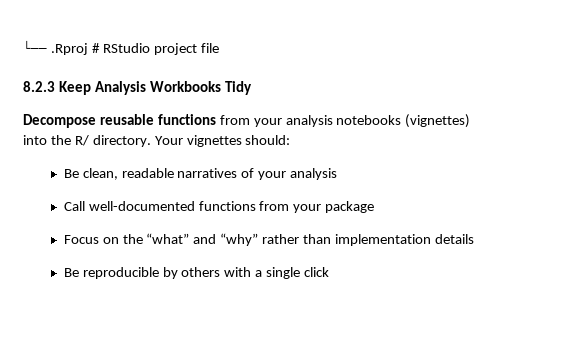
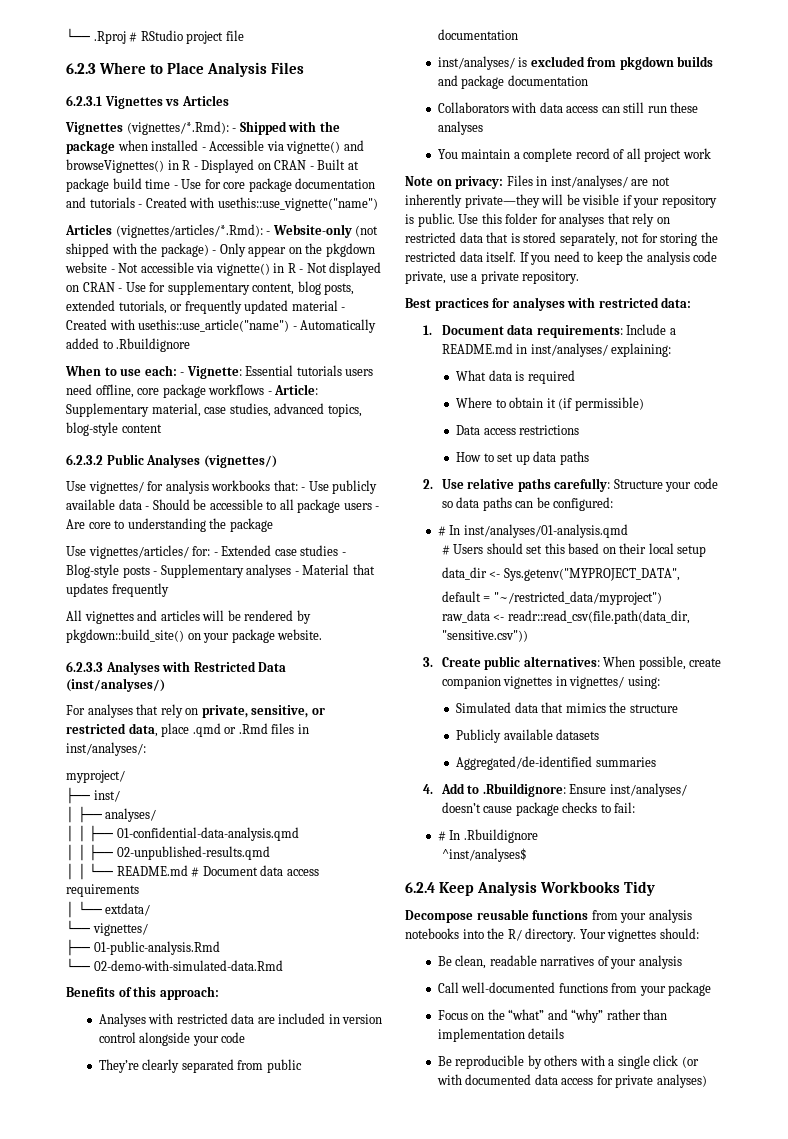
- 8.2.3 Keep Analysis Workbooks Tidy
+ 6.2.3 Where to Place Analysis Files
+ 6.2.3.1 Vignettes vs Articles
+ Vignettes (vignettes/*.Rmd): - Shipped with the package when installed - Accessible via vignette() and browseVignettes() in R - Displayed on CRAN - Built at package build time - Use for core package documentation and tutorials - Created with usethis::use_vignette("name")
+ Articles (vignettes/articles/*.Rmd): - Website-only (not shipped with the package) - Only appear on the pkgdown website - Not accessible via vignette() in R - Not displayed on CRAN - Use for supplementary content, blog posts, extended tutorials, or frequently updated material - Created with usethis::use_article("name") - Automatically added to .Rbuildignore
+ When to use each: - Vignette: Essential tutorials users need offline, core package workflows - Article: Supplementary material, case studies, advanced topics, blog-style content
+ 6.2.3.2 Public Analyses (vignettes/)
+ Use vignettes/ for analysis workbooks that: - Use publicly available data - Should be accessible to all package users - Are core to understanding the package
+ Use vignettes/articles/ for: - Extended case studies - Blog-style posts - Supplementary analyses - Material that updates frequently
+ All vignettes and articles will be rendered by pkgdown::build_site() on your package website.
+ 6.2.3.3 Analyses with Restricted Data (inst/analyses/)
+ For analyses that rely on private, sensitive, or restricted data, place .qmd or .Rmd files in inst/analyses/:
+ myproject/
+ ├── inst/
+ │ ├── analyses/
+ │ │ ├── 01-confidential-data-analysis.qmd
+ │ │ ├── 02-unpublished-results.qmd
+ │ │ └── README.md # Document data access requirements
+ │ └── extdata/
+ └── vignettes/
+ ├── 01-public-analysis.Rmd
+ └── 02-demo-with-simulated-data.Rmd
+ Benefits of this approach:
+ Analyses with restricted data are included in version control alongside your code
+ They’re clearly separated from public documentation
+ inst/analyses/ is excluded from pkgdown builds and package documentation
+ Collaborators with data access can still run these analyses
+ You maintain a complete record of all project work
+ Note on privacy: Files in inst/analyses/ are not inherently private—they will be visible if your repository is public. Use this folder for analyses that rely on restricted data that is stored separately, not for storing the restricted data itself. If you need to keep the analysis code private, use a private repository.
+ Best practices for analyses with restricted data:
+ 1. Document data requirements: Include a README.md in inst/analyses/ explaining:
+ What data is required
+ Where to obtain it (if permissible)
+ Data access restrictions
+ How to set up data paths
+ 2. Use relative paths carefully: Structure your code so data paths can be configured:
+ # In inst/analyses/01-analysis.qmd
+ # Users should set this based on their local setup
+ data_dir <- Sys.getenv("MYPROJECT_DATA",
+ default = "~/restricted_data/myproject")
+ raw_data <- readr::read_csv(file.path(data_dir, "sensitive.csv"))
+ 3. Create public alternatives: When possible, create companion vignettes in vignettes/ using:
+ Simulated data that mimics the structure
+ Publicly available datasets
+ Aggregated/de-identified summaries
+ 4. Add to .Rbuildignore: Ensure inst/analyses/ doesn’t cause package checks to fail:
+ # In .Rbuildignore
+ ^inst/analyses$
+ 6.2.4 Keep Analysis Workbooks Tidy
- Decompose reusable functions from your analysis notebooks (vignettes) into the R/ directory.
+ Decompose reusable functions from your analysis notebooks into the R/ directory.
- Be reproducible by others with a single click
+ Be reproducible by others with a single click (or with documented data access for private analyses)

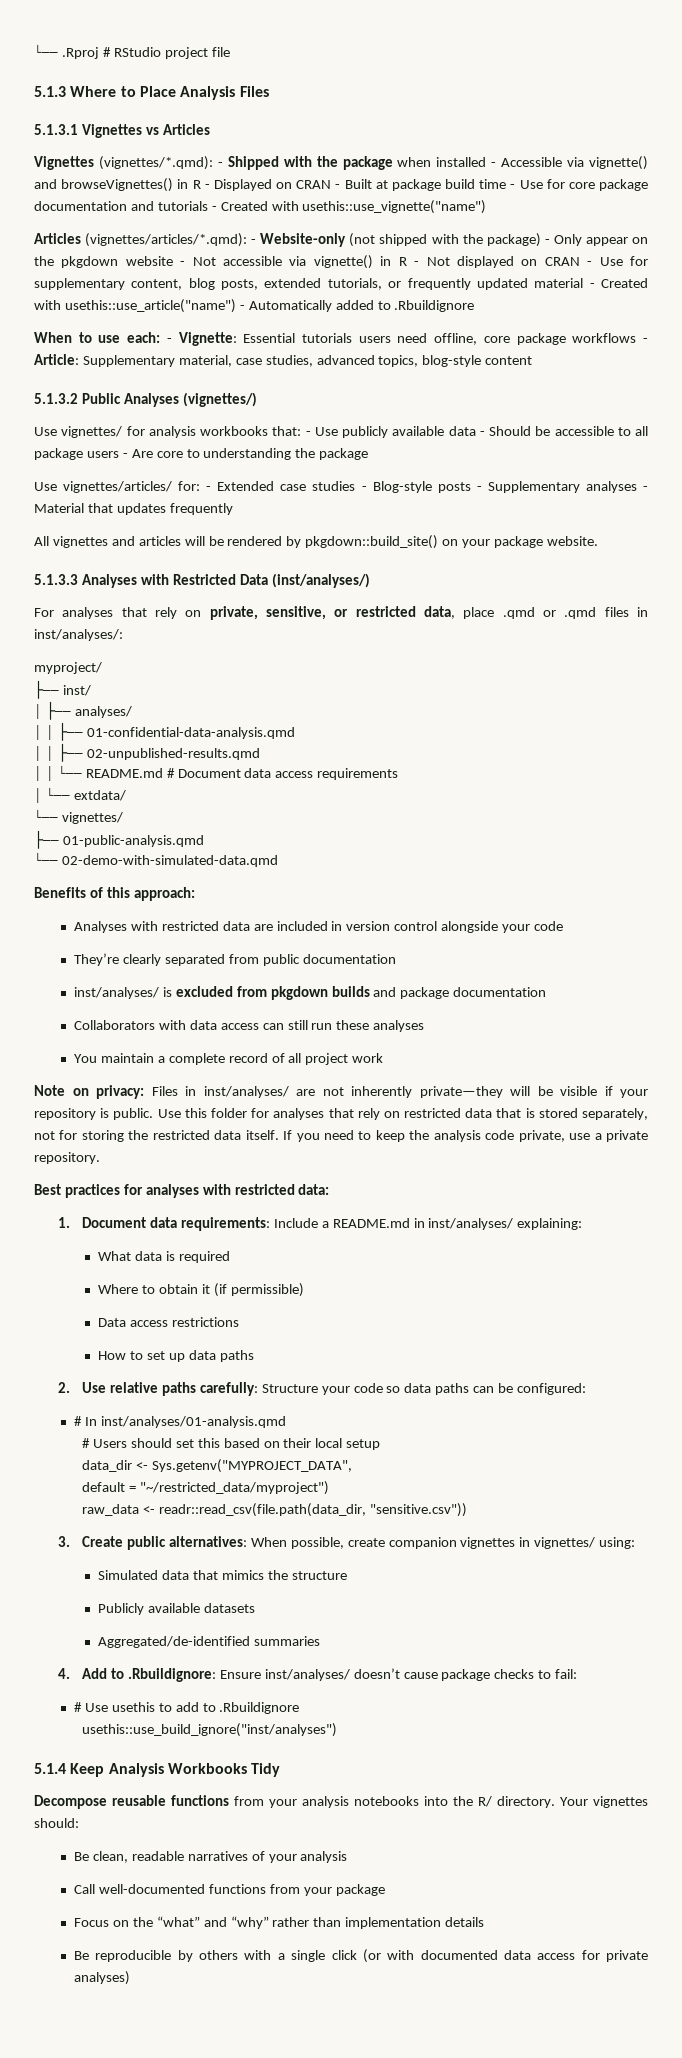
- 6.2.3 Where to Place Analysis Files
+ 5.1.3 Where to Place Analysis Files
- 6.2.3.1 Vignettes vs Articles
+ 5.1.3.1 Vignettes vs Articles
- Vignettes (vignettes/*.Rmd): - Shipped with the package when installed - Accessible via vignette() and browseVignettes() in R - Displayed on CRAN - Built at package build time - Use for core package documentation and tutorials - Created with usethis::use_vignette("name")
+ Vignettes (vignettes/*.qmd): - Shipped with the package when installed - Accessible via vignette() and browseVignettes() in R - Displayed on CRAN - Built at package build time - Use for core package documentation and tutorials - Created with usethis::use_vignette("name")
- Articles (vignettes/articles/*.Rmd): - Website-only (not shipped with the package) - Only appear on the pkgdown website - Not accessible via vignette() in R - Not displayed on CRAN - Use for supplementary content, blog posts, extended tutorials, or frequently updated material - Created with usethis::use_article("name") - Automatically added to .Rbuildignore
+ Articles (vignettes/articles/*.qmd): - Website-only (not shipped with the package) - Only appear on the pkgdown website - Not accessible via vignette() in R - Not displayed on CRAN - Use for supplementary content, blog posts, extended tutorials, or frequently updated material - Created with usethis::use_article("name") - Automatically added to .Rbuildignore
- 6.2.3.2 Public Analyses (vignettes/)
+ 5.1.3.2 Public Analyses (vignettes/)
- 6.2.3.3 Analyses with Restricted Data (inst/analyses/)
+ 5.1.3.3 Analyses with Restricted Data (inst/analyses/)
- For analyses that rely on private, sensitive, or restricted data, place .qmd or .Rmd files in inst/analyses/:
+ For analyses that rely on private, sensitive, or restricted data, place .qmd or .qmd files in inst/analyses/:
- ├── 01-public-analysis.Rmd
- └── 02-demo-with-simulated-data.Rmd
+ ├── 01-public-analysis.qmd
+ └── 02-demo-with-simulated-data.qmd
- # In .Rbuildignore
- ^inst/analyses$
- 6.2.4 Keep Analysis Workbooks Tidy
+ # Use usethis to add to .Rbuildignore
+ usethis::use_build_ignore("inst/analyses")
+ 5.1.4 Keep Analysis Workbooks Tidy

